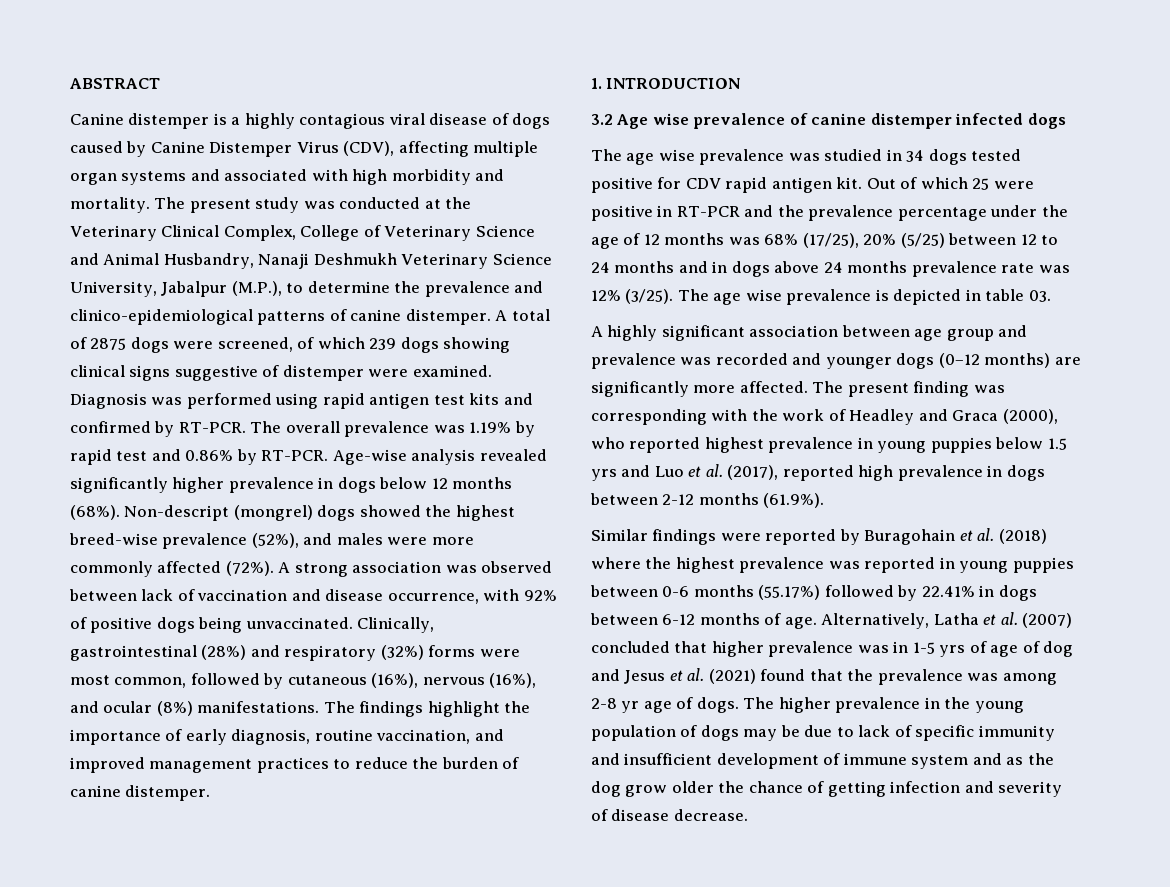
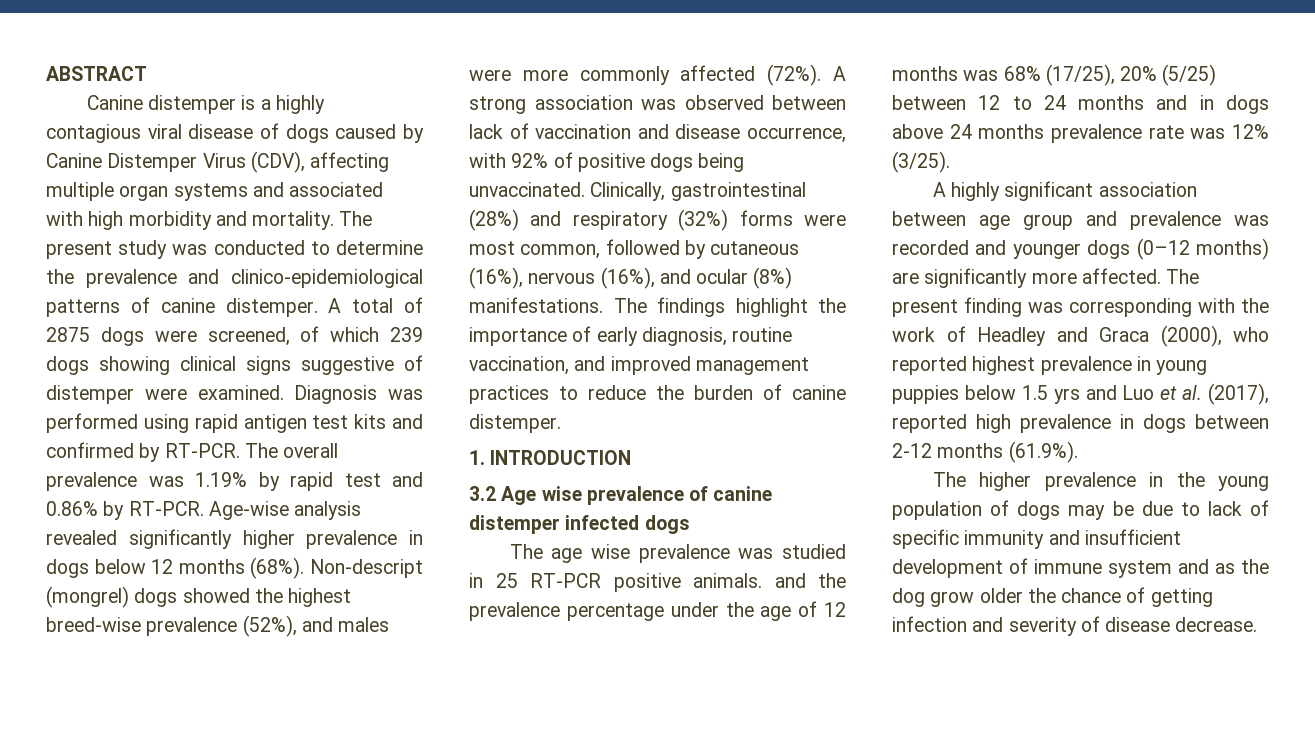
- The present study was conducted at the Veterinary Clinical Complex, College of Veterinary Science and Animal Husbandry, Nanaji Deshmukh Veterinary Science University, Jabalpur (M.P.), to determine the prevalence and clinico-epidemiological patterns of canine distemper.
+ The present study was conducted to determine the prevalence and clinico-epidemiological patterns of canine distemper.
- The age wise prevalence was studied in 34 dogs tested positive for CDV rapid antigen kit. Out of which 25 were positive in RT-PCR and the prevalence percentage under the age of 12 months was 68% (17/25), 20% (5/25) between 12 to 24 months and in dogs above 24 months prevalence rate was 12% (3/25). The age wise prevalence is depicted in table 03.
+ The age wise prevalence was studied in 25 RT-PCR positive animals. and the prevalence percentage under the age of 12 months was 68% (17/25), 20% (5/25) between 12 to 24 months and in dogs above 24 months prevalence rate was 12% (3/25).
- Similar findings were reported by Buragohain et al. (2018) where the highest prevalence was reported in young puppies between 0-6 months (55.17%) followed by 22.41% in dogs between 6-12 months of age. Alternatively, Latha et al. (2007) concluded that higher prevalence was in 1-5 yrs of age of dog and Jesus et al. (2021) found that the prevalence was among 2-8 yr age of dogs.

